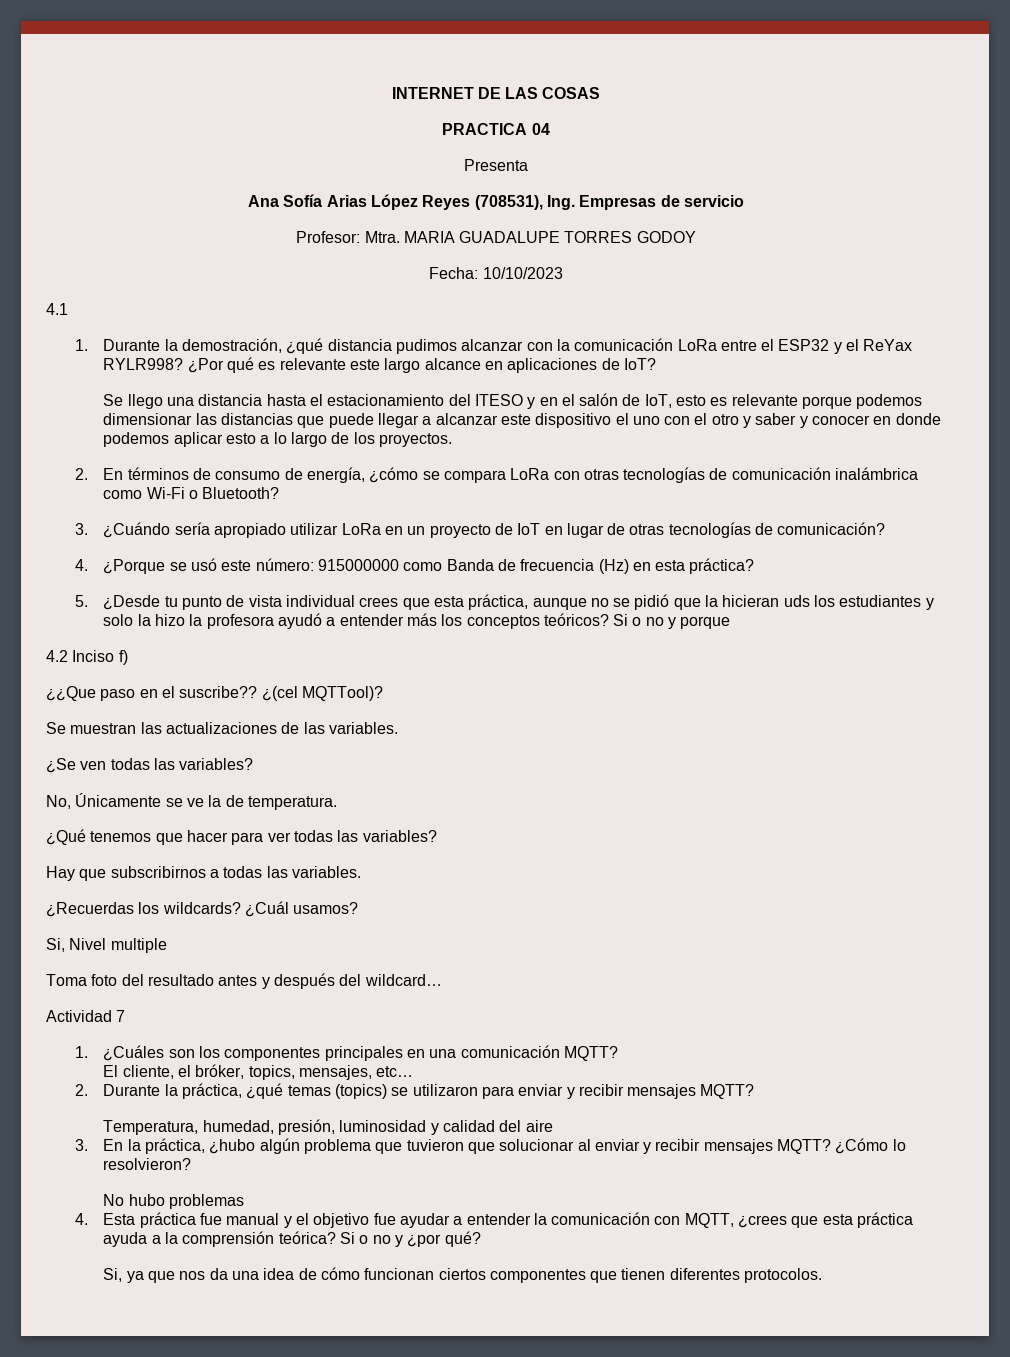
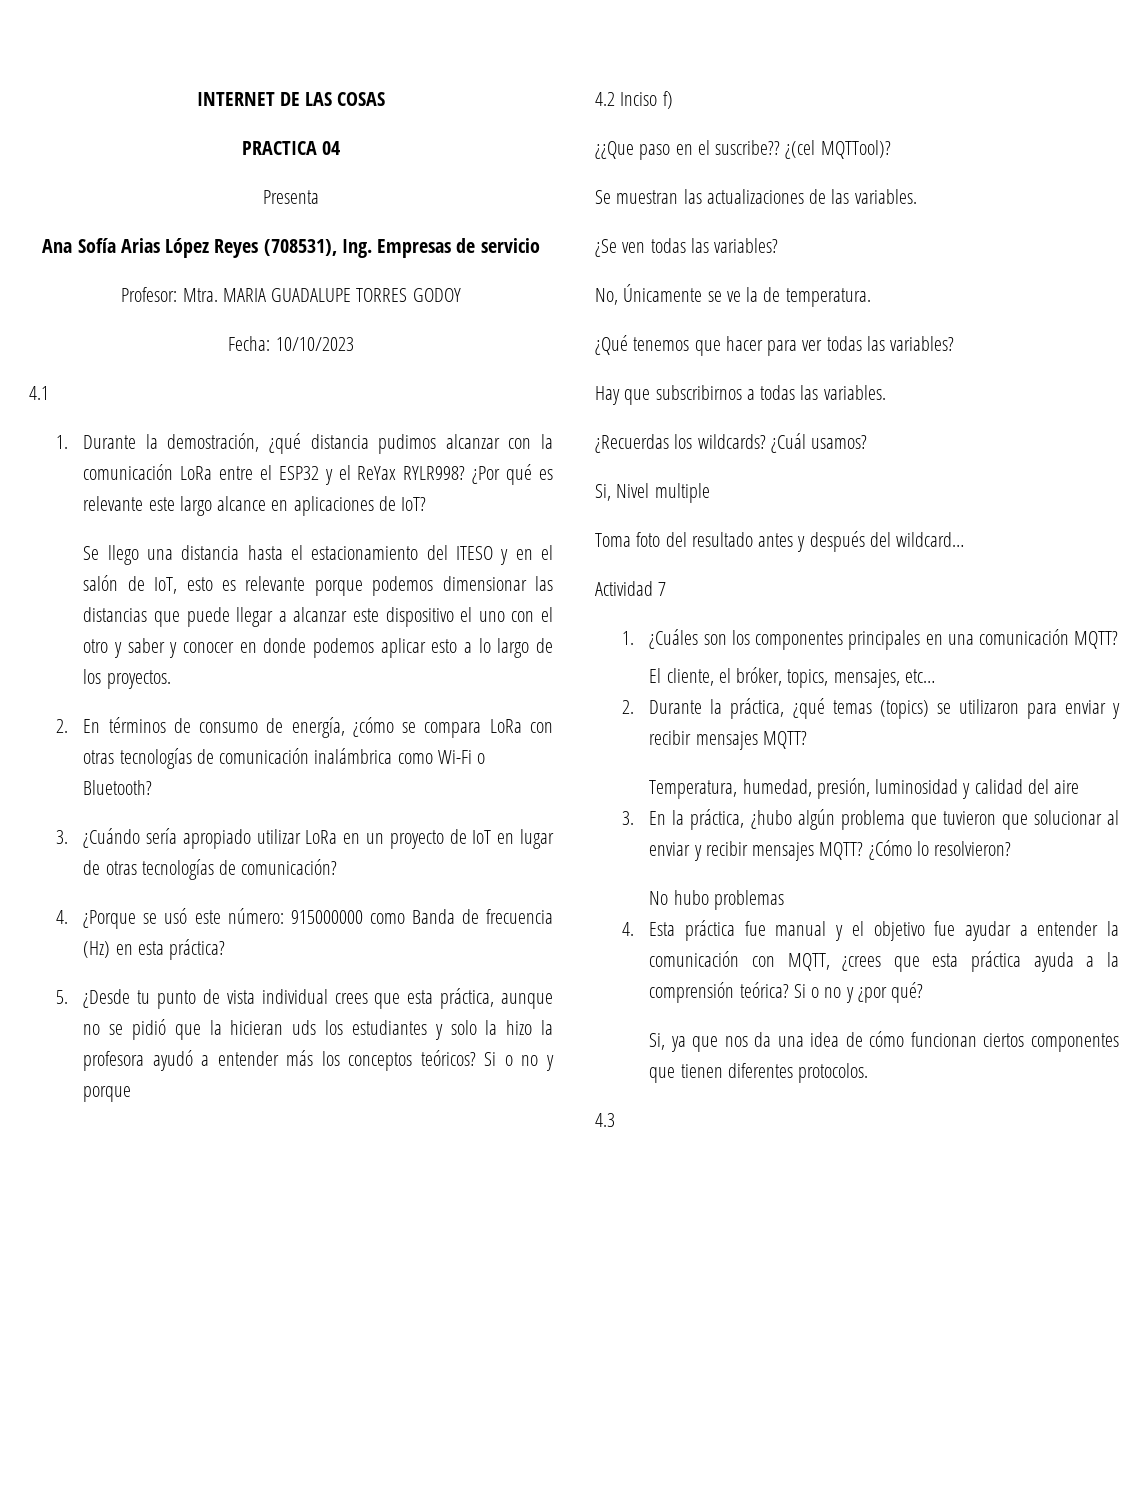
+ 4.3

